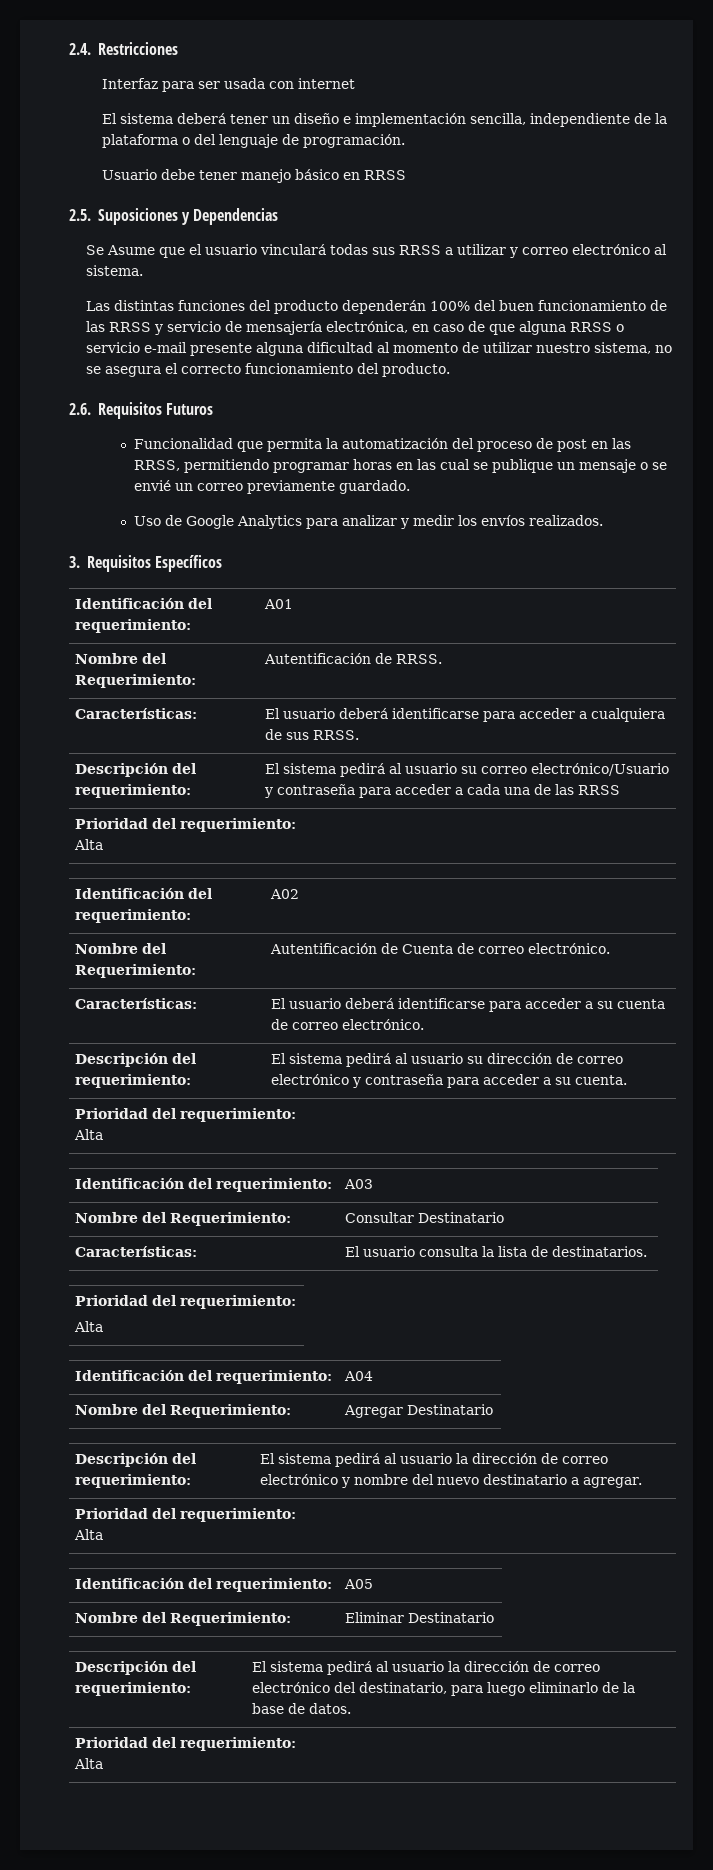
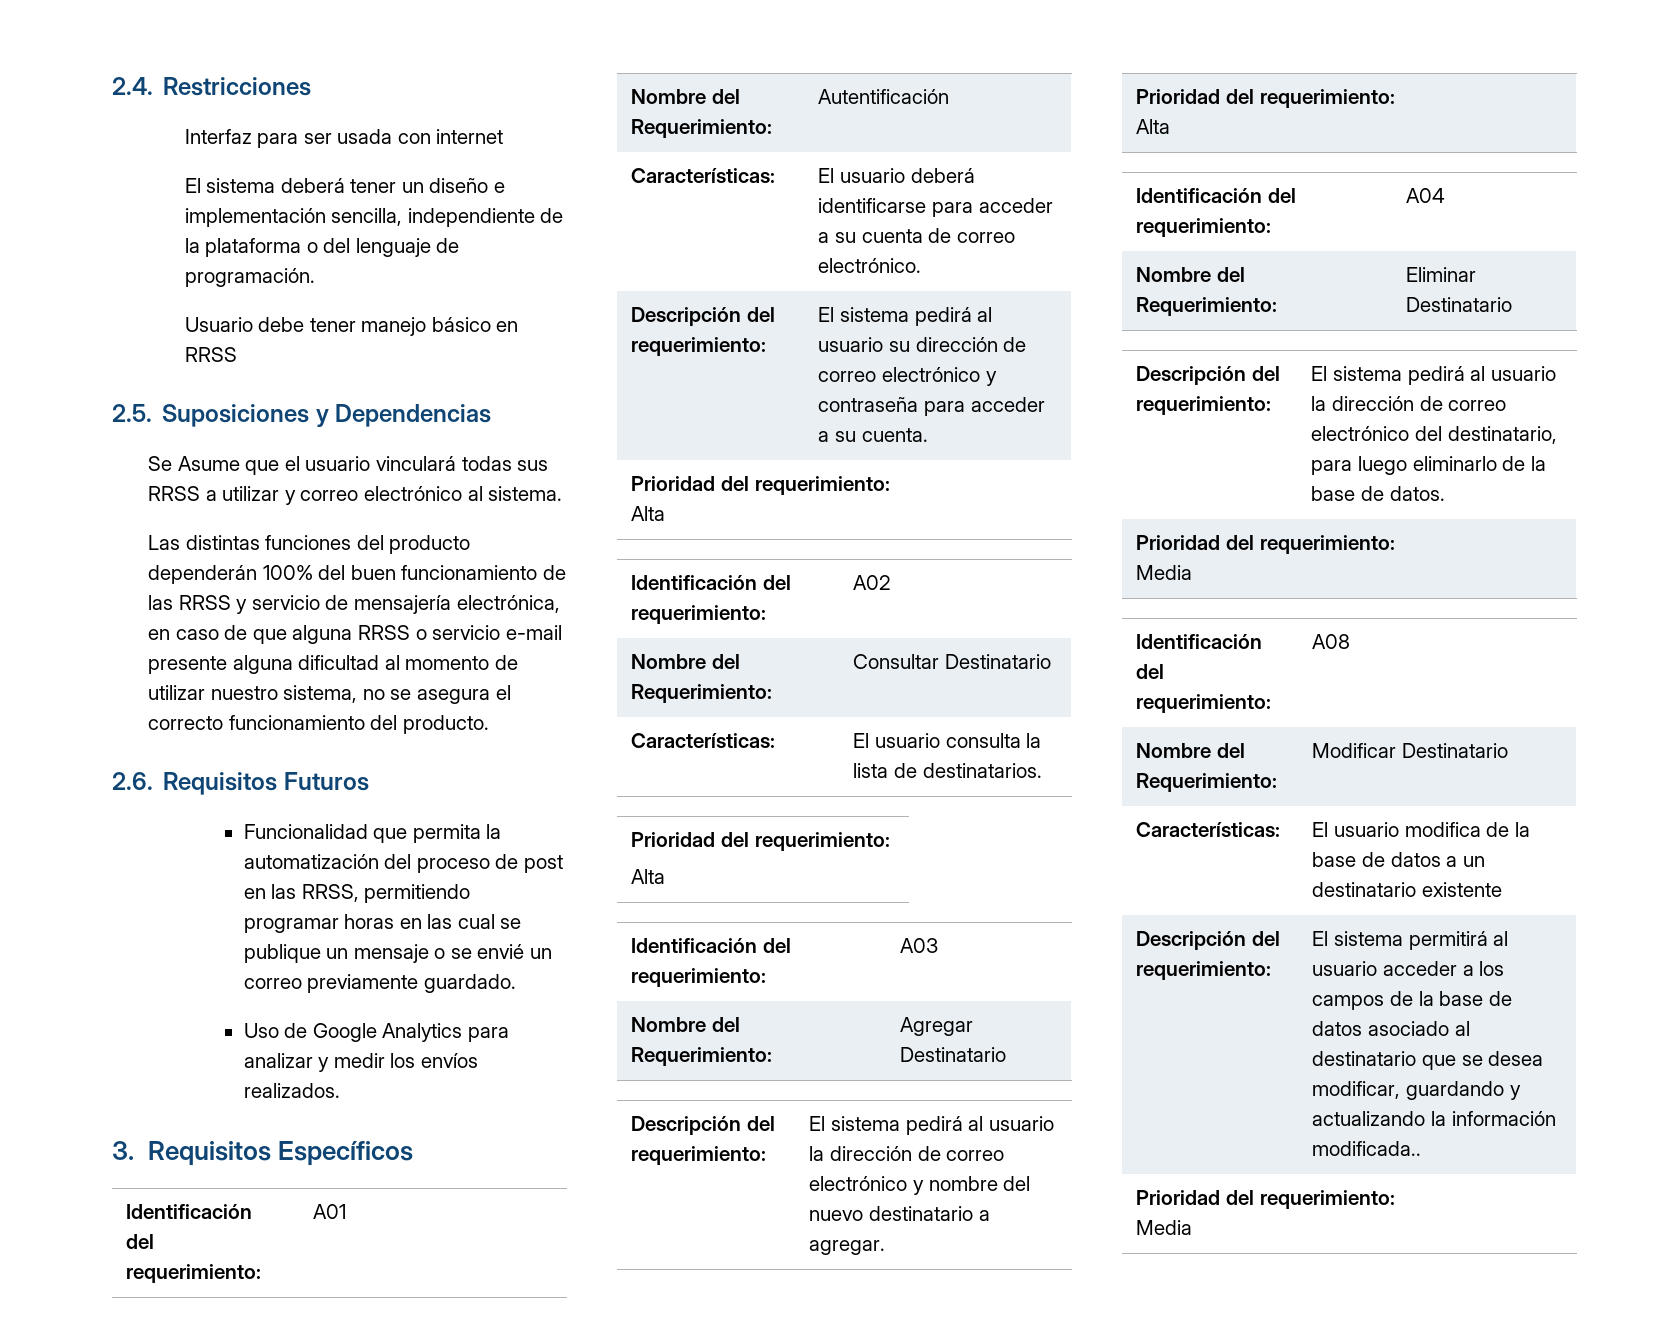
- Nombre del Requerimiento: | Autentificación de RRSS.
- Características: | El usuario deberá identificarse para acceder a cualquiera de sus RRSS.
- Descripción del requerimiento: | El sistema pedirá al usuario su correo electrónico/Usuario y contraseña para acceder a cada una de las RRSS
- Prioridad del requerimiento:
- Alta
- Identificación del requerimiento: | A02
- Nombre del Requerimiento: | Autentificación de Cuenta de correo electrónico.
+ Nombre del Requerimiento: | Autentificación
- Identificación del requerimiento: | A03
+ Identificación del requerimiento: | A02
- Identificación del requerimiento: | A04
+ Identificación del requerimiento: | A03
- Identificación del requerimiento: | A05
+ Identificación del requerimiento: | A04
  Descripción del requerimiento: | El sistema pedirá al usuario la dirección de correo electrónico del destinatario, para luego eliminarlo de la base de datos.
  Prioridad del requerimiento:
- Alta
+ Media
+ Identificación del requerimiento: | A08
+ Nombre del Requerimiento: | Modificar Destinatario
+ Características: | El usuario modifica de la base de datos a un destinatario existente
+ Descripción del requerimiento: | El sistema permitirá al usuario acceder a los campos de la base de datos asociado al destinatario que se desea modificar, guardando y actualizando la información modificada..
+ Prioridad del requerimiento:
+ Media

